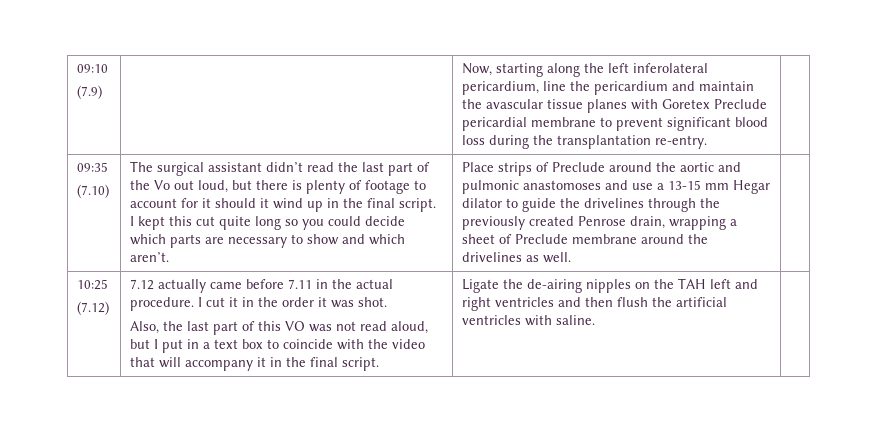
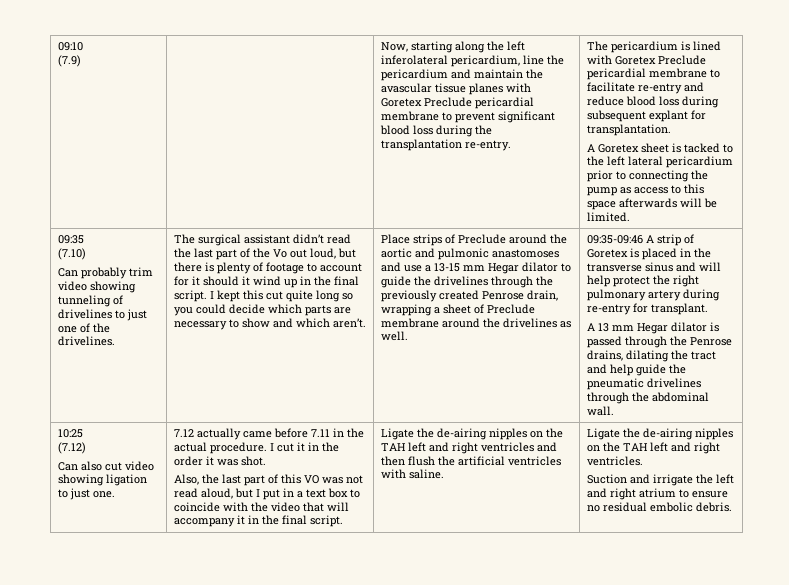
+ The pericardium is lined with Goretex Preclude pericardial membrane to facilitate re-entry and reduce blood loss during subsequent explant for transplantation.
+ A Goretex sheet is tacked to the left lateral pericardium prior to connecting the pump as access to this space afterwards will be limited.
  09:35
  (7.10)
+ Can probably trim video showing tunneling of drivelines to just one of the drivelines.
+ 09:35-09:46 A strip of Goretex is placed in the transverse sinus and will help protect the right pulmonary artery during re-entry for transplant.
+ A 13 mm Hegar dilator is passed through the Penrose drains, dilating the tract and help guide the pneumatic drivelines through the abdominal wall.
  10:25
  (7.12)
+ Can also cut video showing ligation to just one.
+ Ligate the de-airing nipples on the TAH left and right ventricles.
+ Suction and irrigate the left and right atrium to ensure no residual embolic debris.

